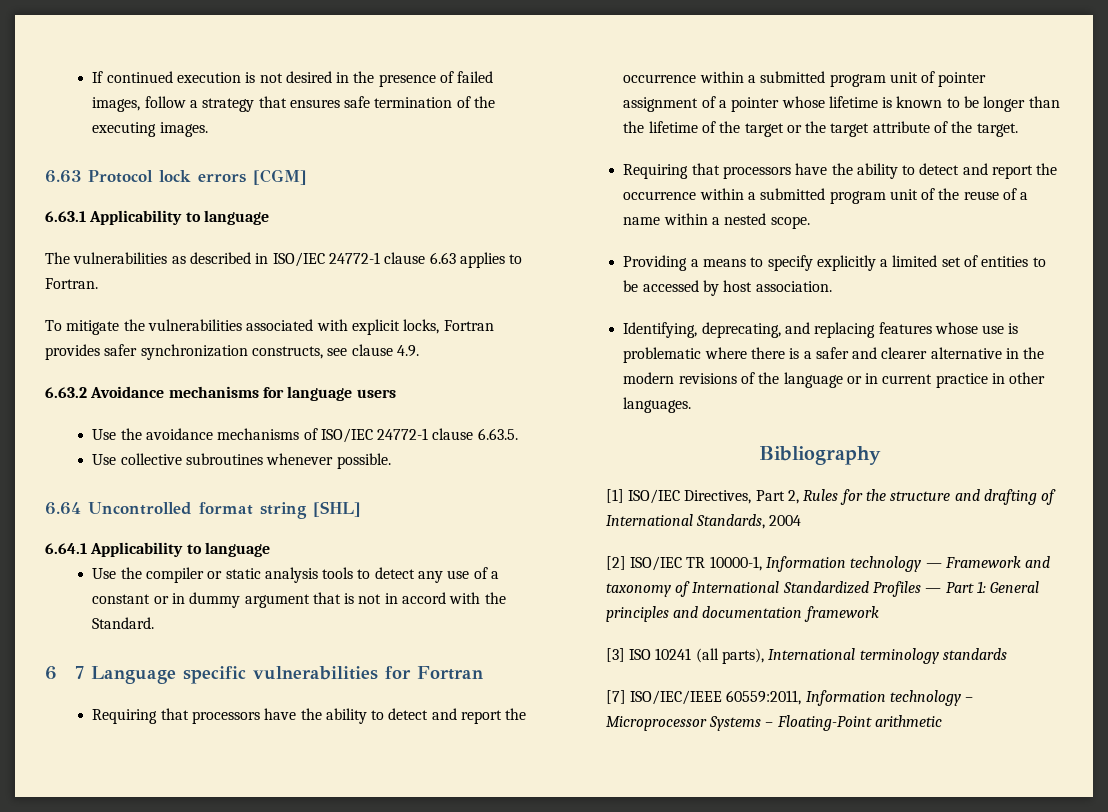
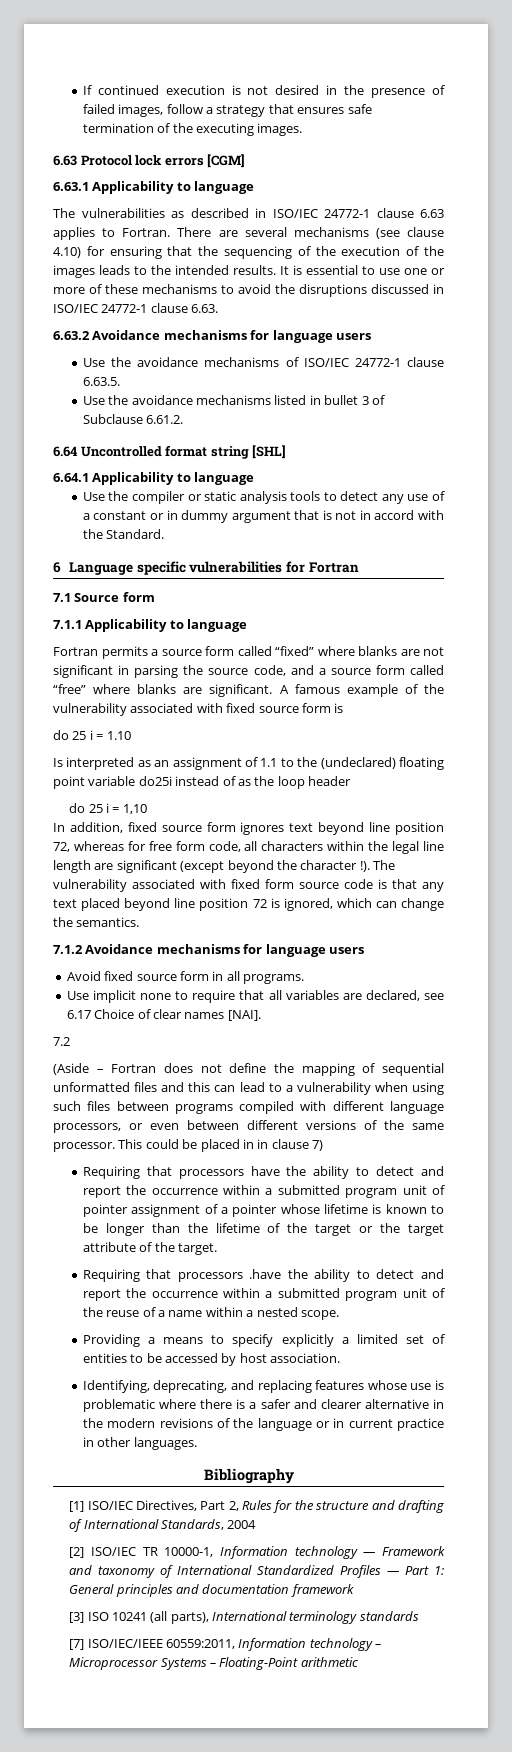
- The vulnerabilities as described in ISO/IEC 24772-1 clause 6.63 applies to Fortran.
- To mitigate the vulnerabilities associated with explicit locks, Fortran provides safer synchronization constructs, see clause 4.9.
+ The vulnerabilities as described in ISO/IEC 24772-1 clause 6.63 applies to Fortran. There are several mechanisms (see clause 4.10) for ensuring that the sequencing of the execution of the images leads to the intended results. It is essential to use one or more of these mechanisms to avoid the disruptions discussed in ISO/IEC 24772-1 clause 6.63.
- Use collective subroutines whenever possible.
+ Use the avoidance mechanisms listed in bullet 3 of Subclause 6.61.2.
- 6 7 Language specific vulnerabilities for Fortran
+ 6 Language specific vulnerabilities for Fortran
+ 7.1 Source form
+ 7.1.1 Applicability to language
+ Fortran permits a source form called “fixed” where blanks are not significant in parsing the source code, and a source form called “free” where blanks are significant. A famous example of the vulnerability associated with fixed source form is
+ do 25 i = 1.10
+ Is interpreted as an assignment of 1.1 to the (undeclared) floating point variable do25i instead of as the loop header
+ do 25 i = 1,10
+ In addition, fixed source form ignores text beyond line position 72, whereas for free form code, all characters within the legal line length are significant (except beyond the character !). The vulnerability associated with fixed form source code is that any text placed beyond line position 72 is ignored, which can change the semantics.
+ 7.1.2 Avoidance mechanisms for language users
+ Avoid fixed source form in all programs.
+ Use implicit none to require that all variables are declared, see 6.17 Choice of clear names [NAI].
+ 7.2
+ (Aside – Fortran does not define the mapping of sequential unformatted files and this can lead to a vulnerability when using such files between programs compiled with different language processors, or even between different versions of the same processor. This could be placed in in clause 7)
- Requiring that processors have the ability to detect and report the occurrence within a submitted program unit of the reuse of a name within a nested scope.
+ Requiring that processors .have the ability to detect and report the occurrence within a submitted program unit of the reuse of a name within a nested scope.

